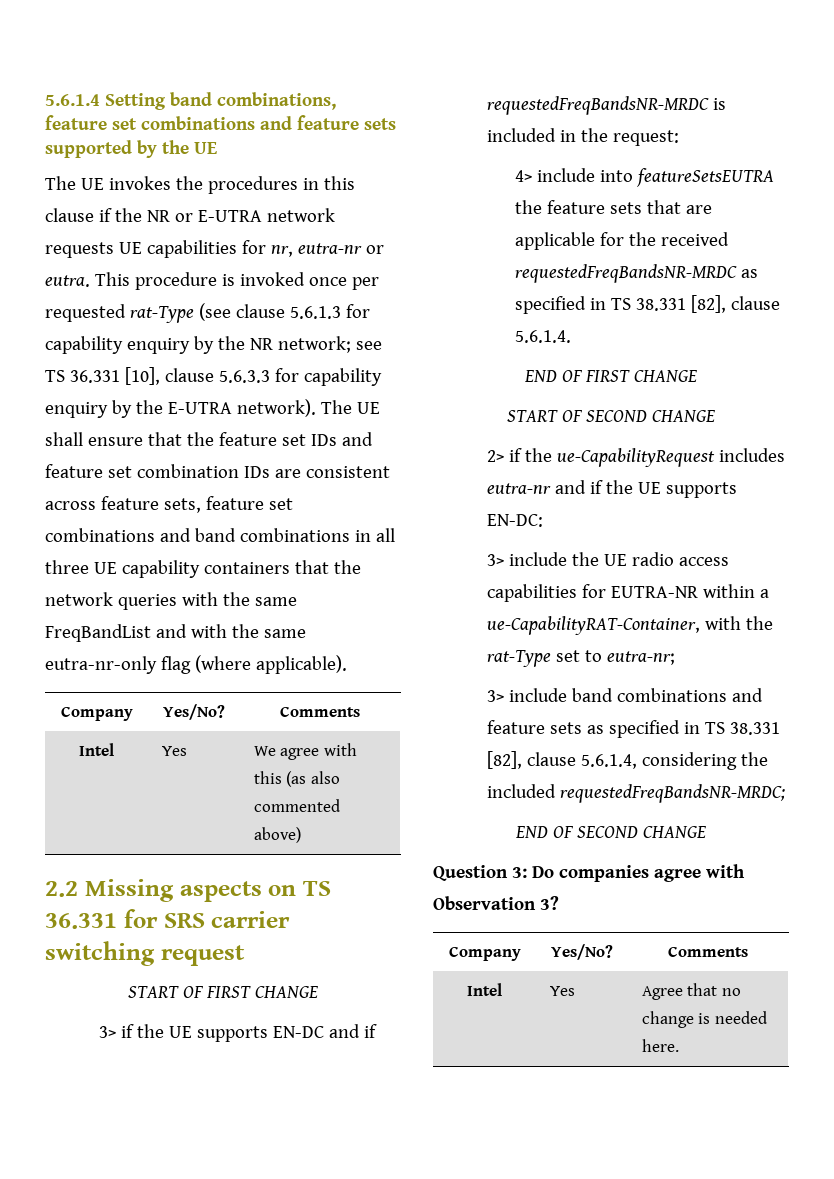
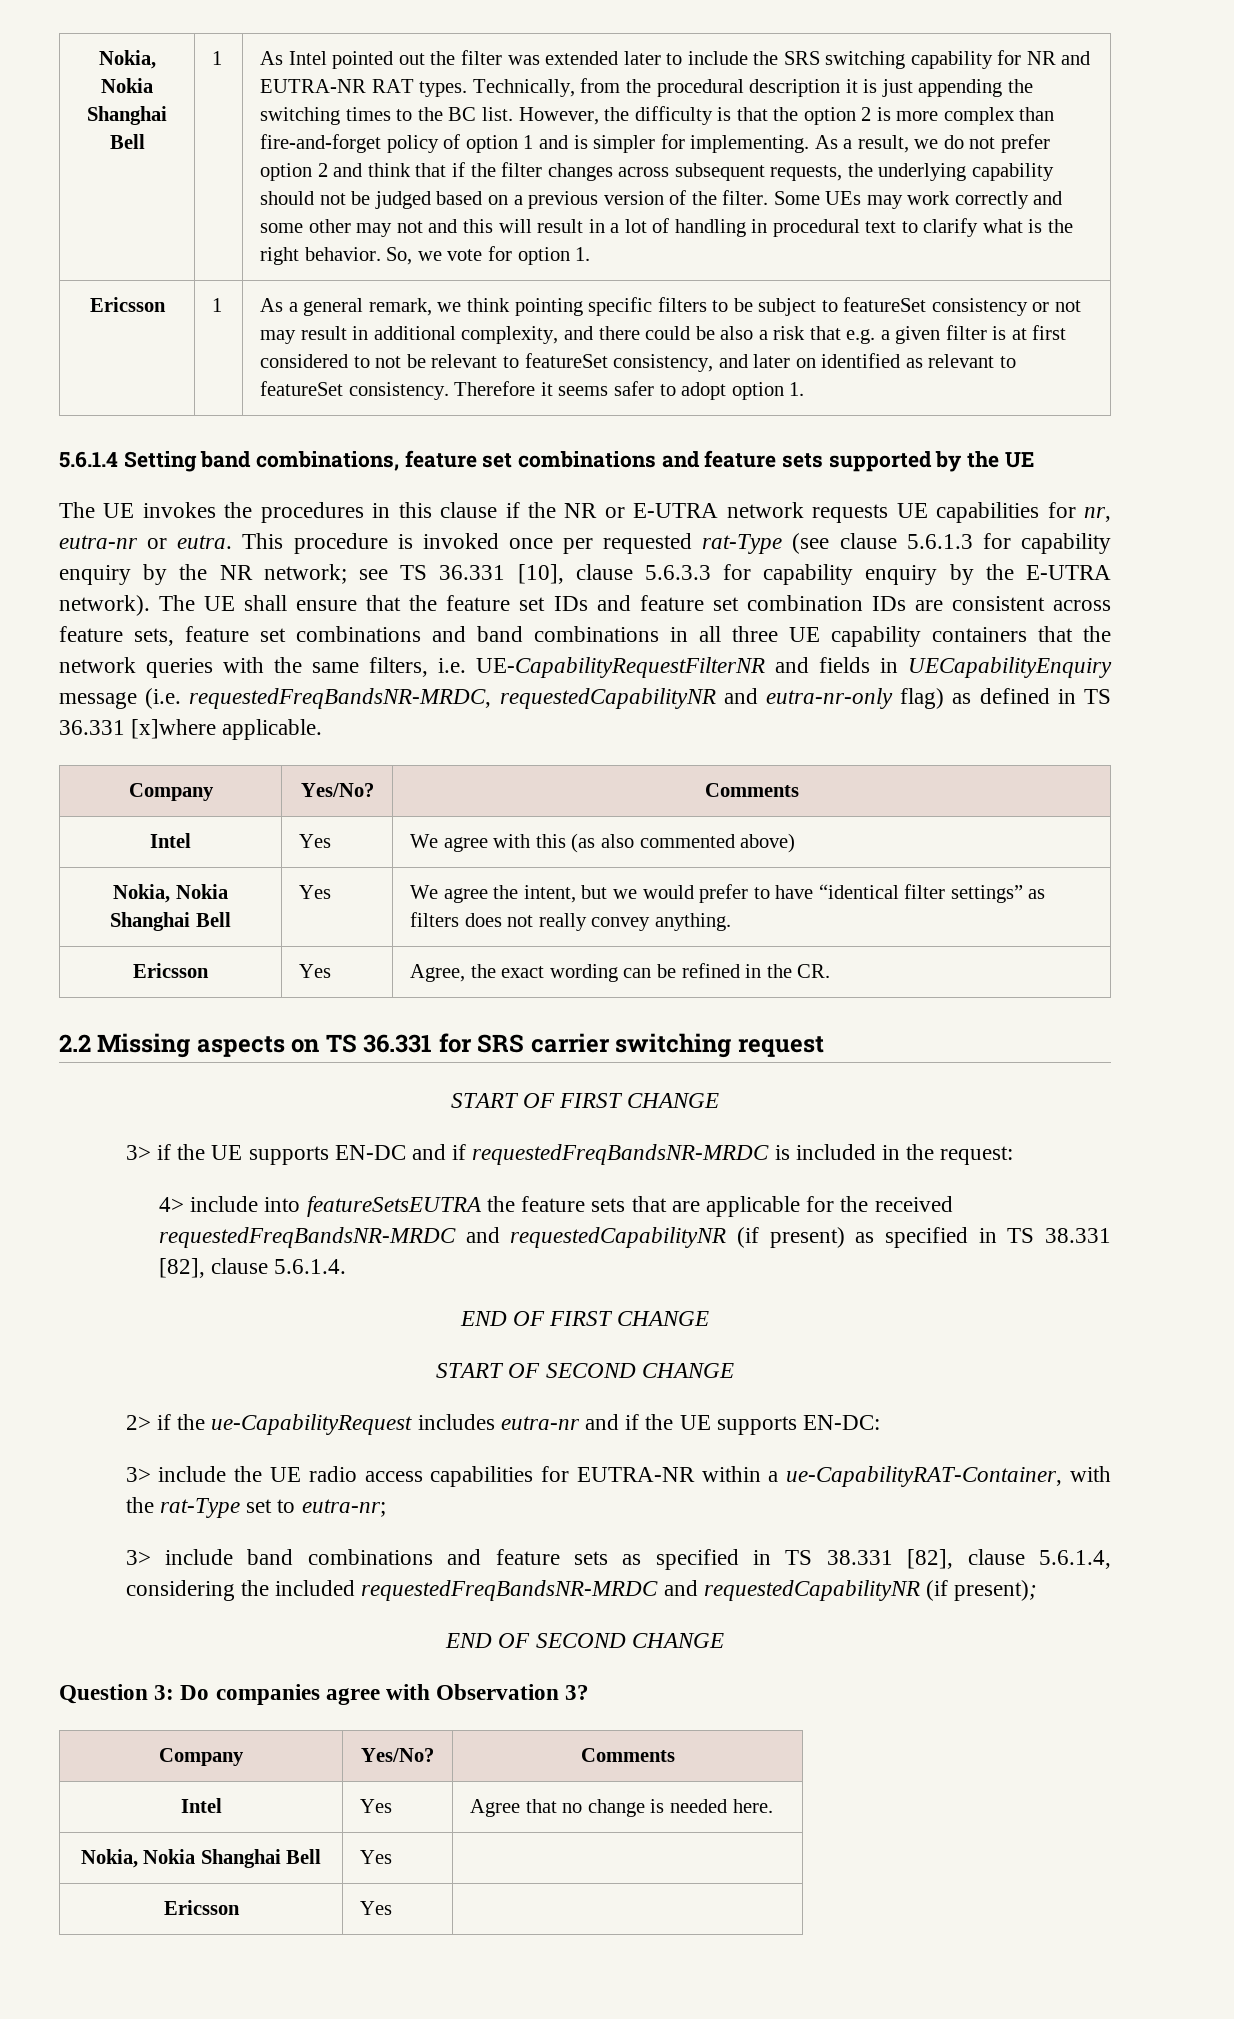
+ Nokia, Nokia Shanghai Bell | 1 | As Intel pointed out the filter was extended later to include the SRS switching capability for NR and EUTRA-NR RAT types. Technically, from the procedural description it is just appending the switching times to the BC list. However, the difficulty is that the option 2 is more complex than fire-and-forget policy of option 1 and is simpler for implementing. As a result, we do not prefer option 2 and think that if the filter changes across subsequent requests, the underlying capability should not be judged based on a previous version of the filter. Some UEs may work correctly and some other may not and this will result in a lot of handling in procedural text to clarify what is the right behavior. So, we vote for option 1.
+ Ericsson | 1 | As a general remark, we think pointing specific filters to be subject to featureSet consistency or not may result in additional complexity, and there could be also a risk that e.g. a given filter is at first considered to not be relevant to featureSet consistency, and later on identified as relevant to featureSet consistency. Therefore it seems safer to adopt option 1.
- The UE shall ensure that the feature set IDs and feature set combination IDs are consistent across feature sets, feature set combinations and band combinations in all three UE capability containers that the network queries with the same FreqBandList and with the same eutra-nr-only flag (where applicable).
+ The UE shall ensure that the feature set IDs and feature set combination IDs are consistent across feature sets, feature set combinations and band combinations in all three UE capability containers that the network queries with the same filters, i.e. UE-CapabilityRequestFilterNR and fields in UECapabilityEnquiry message (i.e. requestedFreqBandsNR-MRDC, requestedCapabilityNR and eutra-nr-only flag) as defined in TS 36.331 [x]where applicable.
+ Nokia, Nokia Shanghai Bell | Yes | We agree the intent, but we would prefer to have “identical filter settings” as filters does not really convey anything.
+ Ericsson | Yes | Agree, the exact wording can be refined in the CR.
- 4> include into featureSetsEUTRA the feature sets that are applicable for the received requestedFreqBandsNR-MRDC as specified in TS 38.331 [82], clause 5.6.1.4.
+ 4> include into featureSetsEUTRA the feature sets that are applicable for the received requestedFreqBandsNR-MRDC and requestedCapabilityNR (if present) as specified in TS 38.331 [82], clause 5.6.1.4.
- 3> include band combinations and feature sets as specified in TS 38.331 [82], clause 5.6.1.4, considering the included requestedFreqBandsNR-MRDC;
+ 3> include band combinations and feature sets as specified in TS 38.331 [82], clause 5.6.1.4, considering the included requestedFreqBandsNR-MRDC and requestedCapabilityNR (if present);
  Intel | Yes | Agree that no change is needed here.
+ Nokia, Nokia Shanghai Bell | Yes |
+ Ericsson | Yes |

